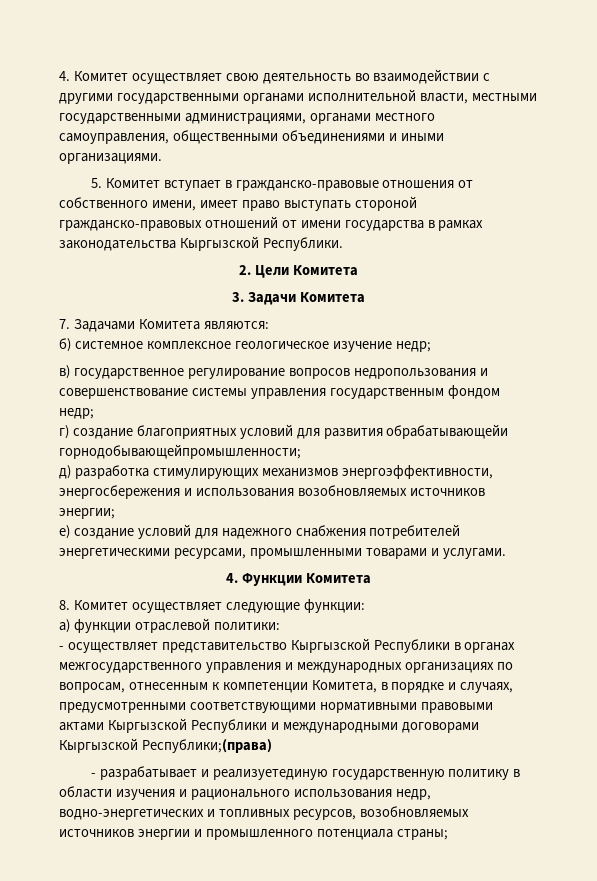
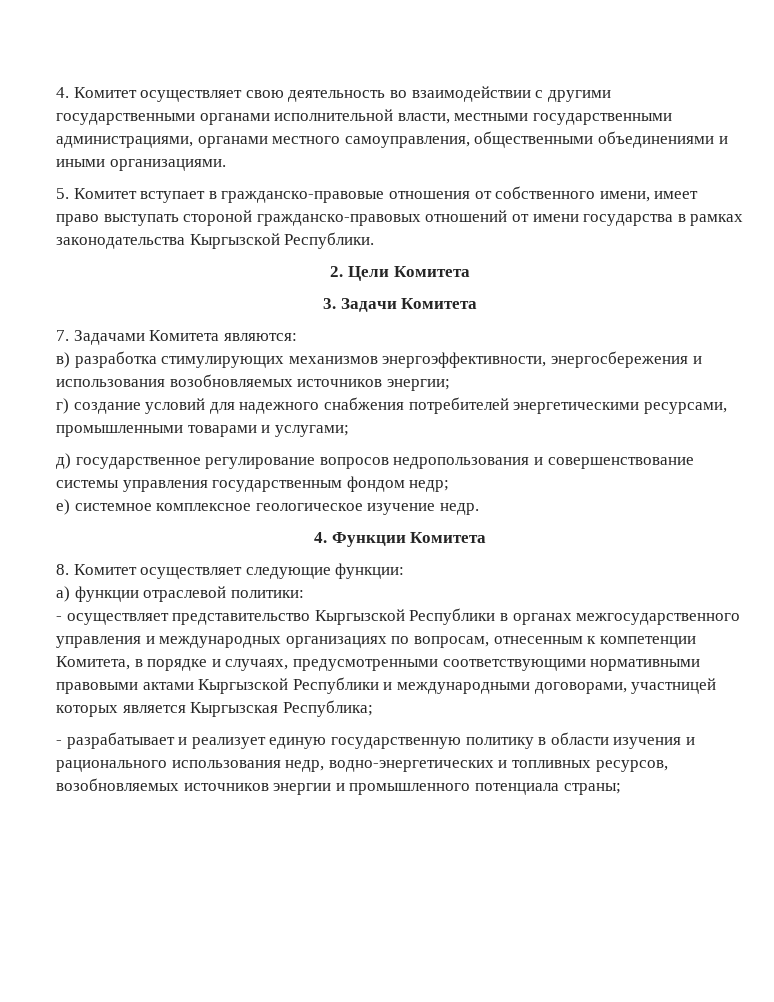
- б) системное комплексное геологическое изучение недр;
- в) государственное регулирование вопросов недропользования и совершенствование системы управления государственным фондом недр;
+ в) разработка стимулирующих механизмов энергоэффективности, энергосбережения и использования возобновляемых источников энергии;
+ г) создание условий для надежного снабжения потребителей энергетическими ресурсами, промышленными товарами и услугами;
+ д) государственное регулирование вопросов недропользования и совершенствование системы управления государственным фондом недр;
- г) создание благоприятных условий для развития обрабатывающейи горнодобывающейпромышленности;
- д) разработка стимулирующих механизмов энергоэффективности, энергосбережения и использования возобновляемых источников энергии;
- е) создание условий для надежного снабжения потребителей энергетическими ресурсами, промышленными товарами и услугами.
+ е) системное комплексное геологическое изучение недр.
- - осуществляет представительство Кыргызской Республики в органах межгосударственного управления и международных организациях по вопросам, отнесенным к компетенции Комитета, в порядке и случаях, предусмотренными соответствующими нормативными правовыми актами Кыргызской Республики и международными договорами Кыргызской Республики;(права)
+ - осуществляет представительство Кыргызской Республики в органах межгосударственного управления и международных организациях по вопросам, отнесенным к компетенции Комитета, в порядке и случаях, предусмотренными соответствующими нормативными правовыми актами Кыргызской Республики и международными договорами, участницей которых является Кыргызская Республика;
- - разрабатывает и реализуетединую государственную политику в области изучения и рационального использования недр, водно-энергетических и топливных ресурсов, возобновляемых источников энергии и промышленного потенциала страны;
+ - разрабатывает и реализует единую государственную политику в области изучения и рационального использования недр, водно-энергетических и топливных ресурсов, возобновляемых источников энергии и промышленного потенциала страны;

